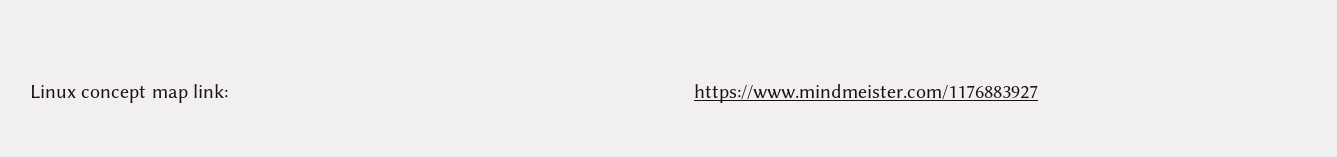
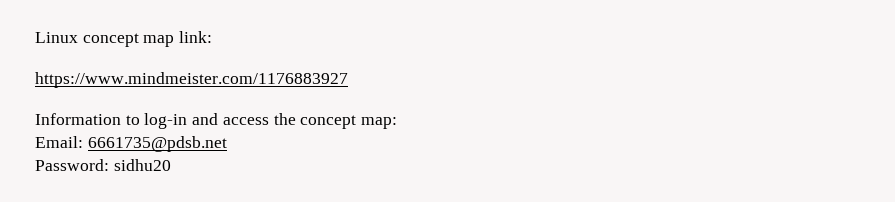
+ Information to log-in and access the concept map:
+ Email: 6661735@pdsb.net
+ Password: sidhu20

